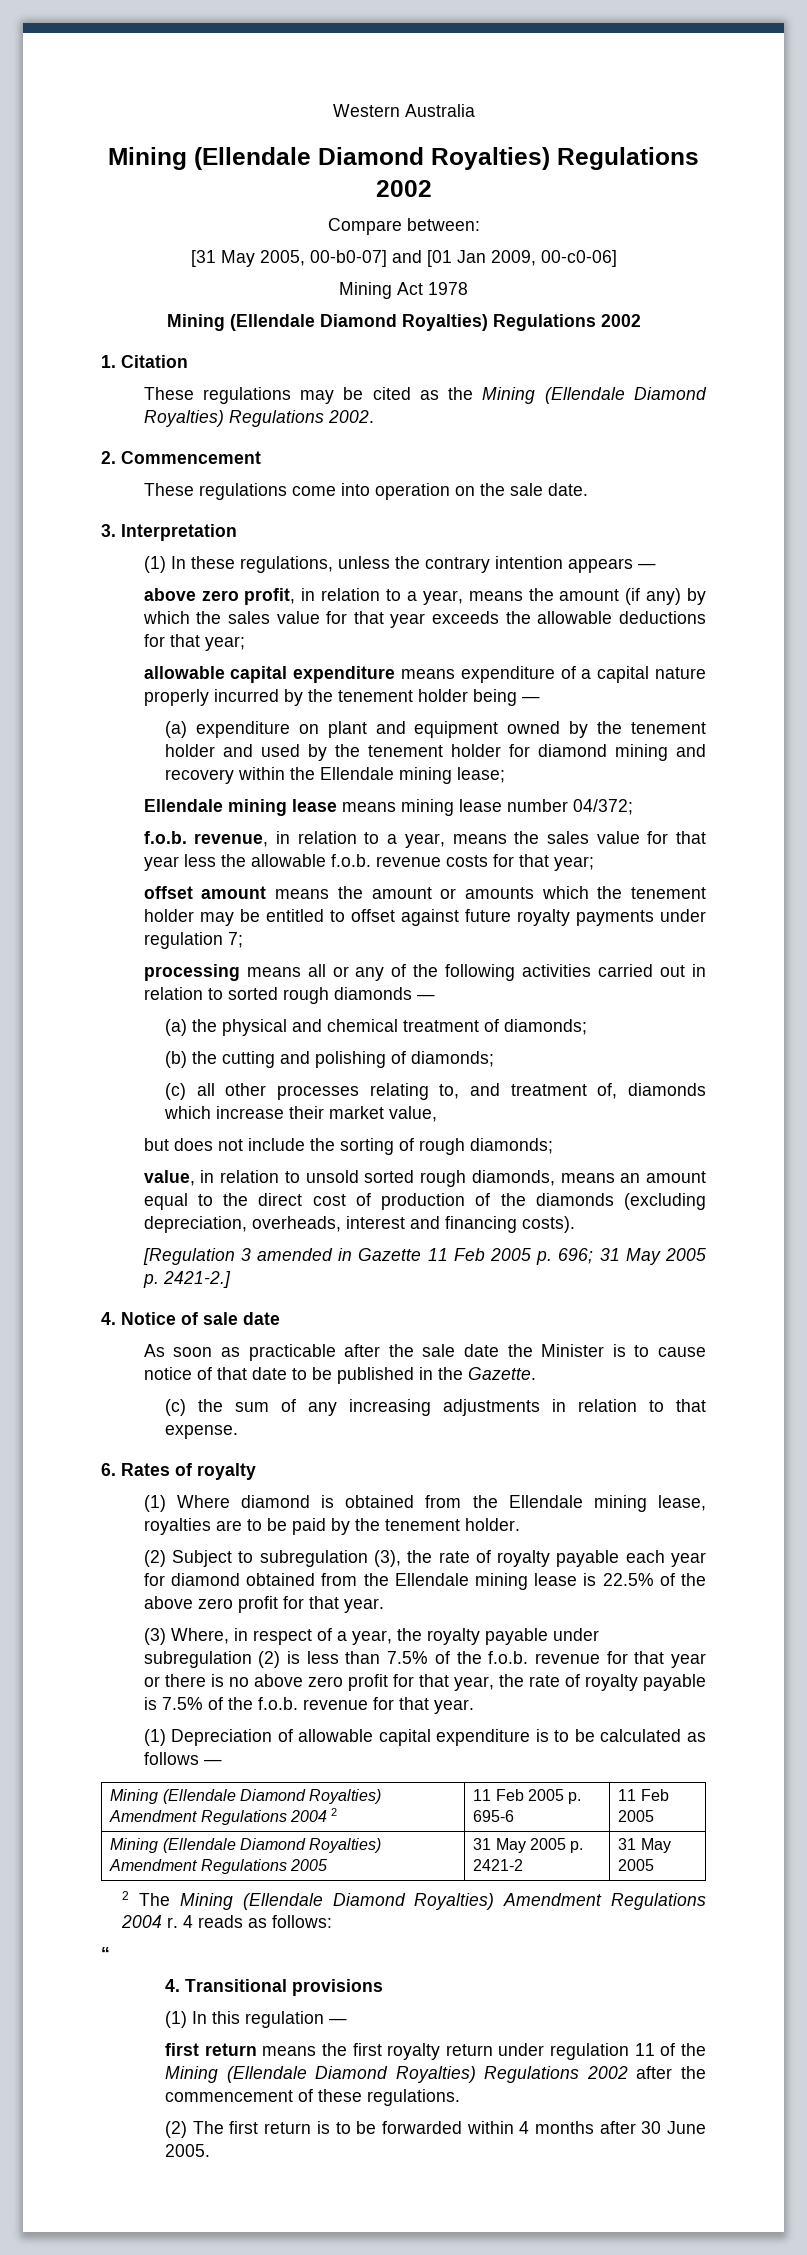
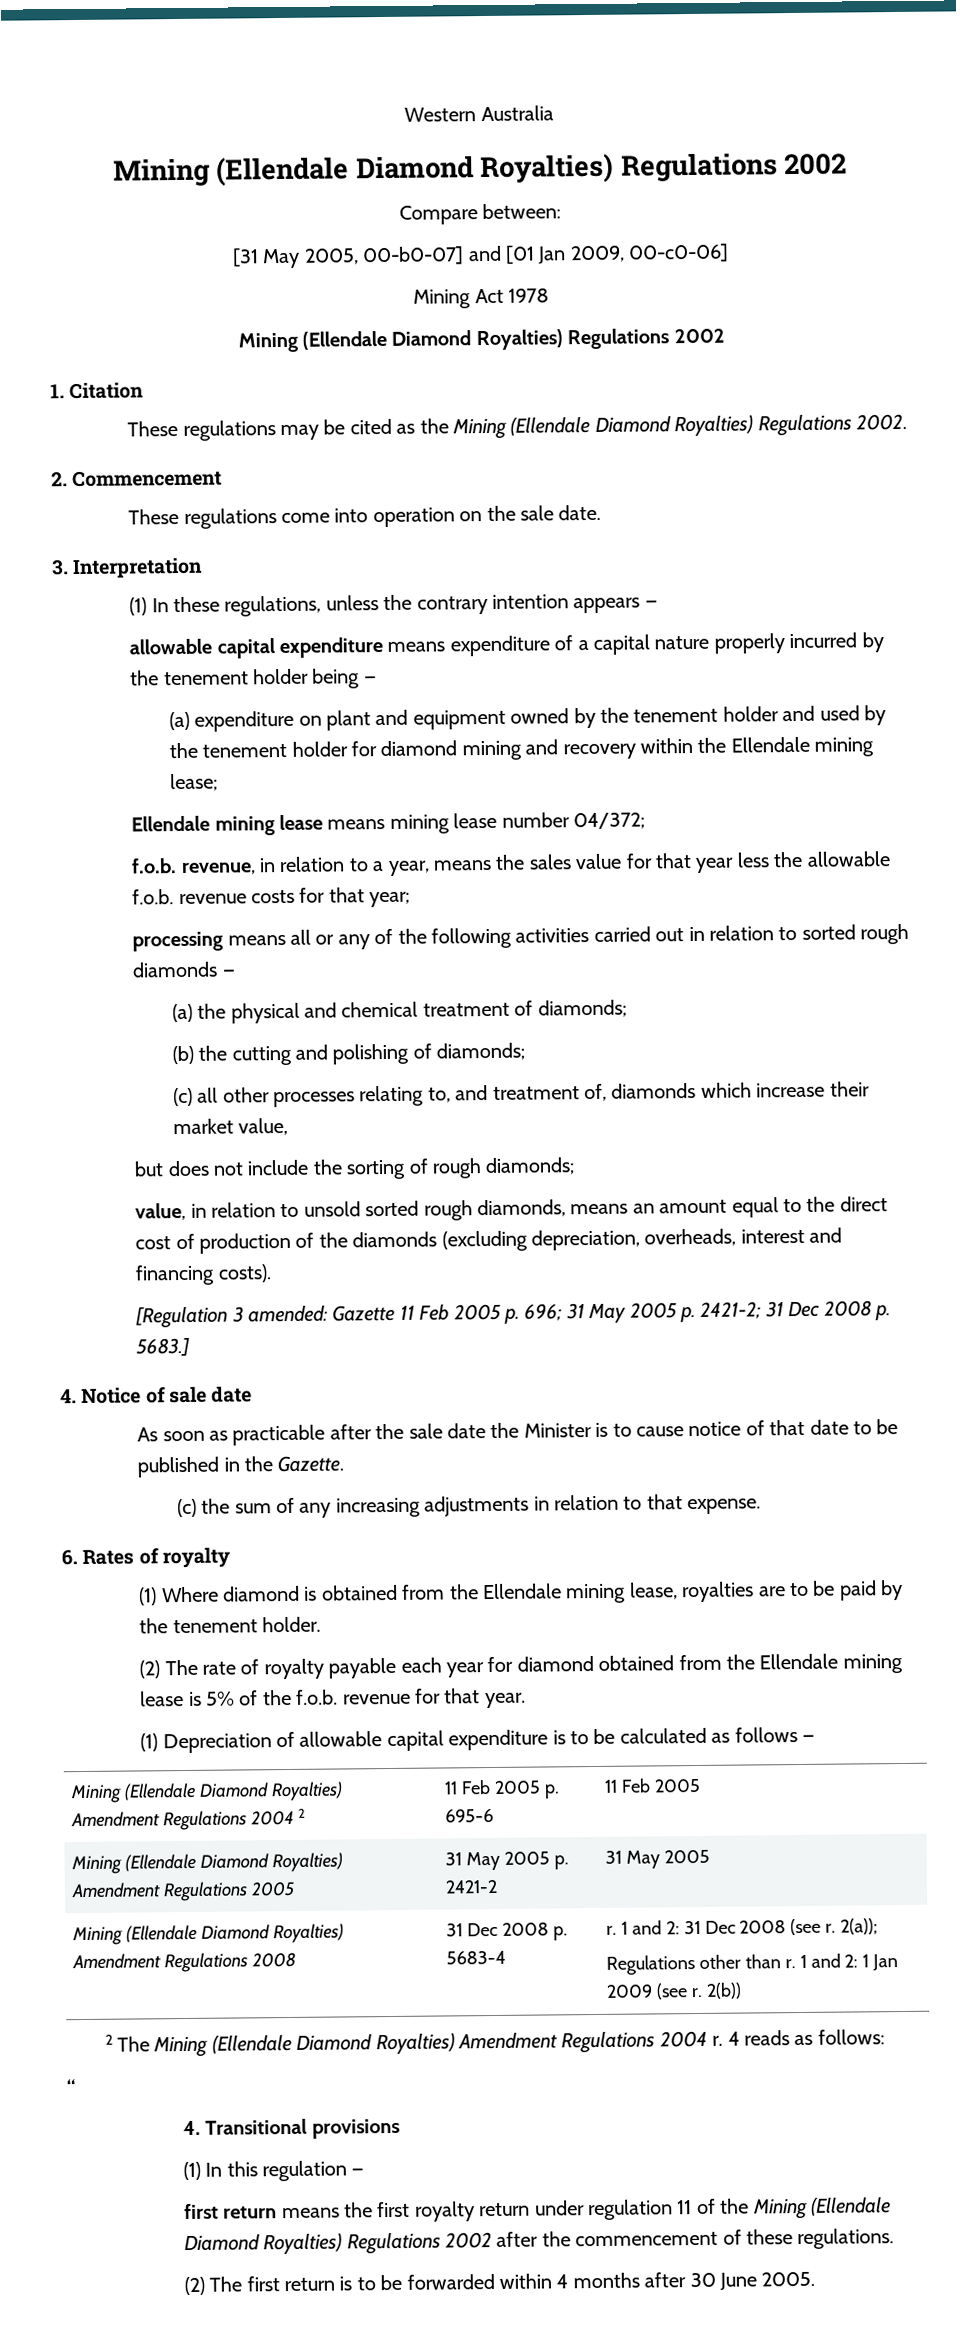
- above zero profit, in relation to a year, means the amount (if any) by which the sales value for that year exceeds the allowable deductions for that year;
- offset amount means the amount or amounts which the tenement holder may be entitled to offset against future royalty payments under regulation 7;
- [Regulation 3 amended in Gazette 11 Feb 2005 p. 696; 31 May 2005 p. 2421-2.]
+ [Regulation 3 amended: Gazette 11 Feb 2005 p. 696; 31 May 2005 p. 2421-2; 31 Dec 2008 p. 5683.]
- (2) Subject to subregulation (3), the rate of royalty payable each year for diamond obtained from the Ellendale mining lease is 22.5% of the above zero profit for that year.
- (3) Where, in respect of a year, the royalty payable under subregulation (2) is less than 7.5% of the f.o.b. revenue for that year or there is no above zero profit for that year, the rate of royalty payable is 7.5% of the f.o.b. revenue for that year.
+ (2) The rate of royalty payable each year for diamond obtained from the Ellendale mining lease is 5% of the f.o.b. revenue for that year.
+ Mining (Ellendale Diamond Royalties) Amendment Regulations 2008 | 31 Dec 2008 p. 5683-4 | r. 1 and 2: 31 Dec 2008 (see r. 2(a));
+ Regulations other than r. 1 and 2: 1 Jan 2009 (see r. 2(b))

